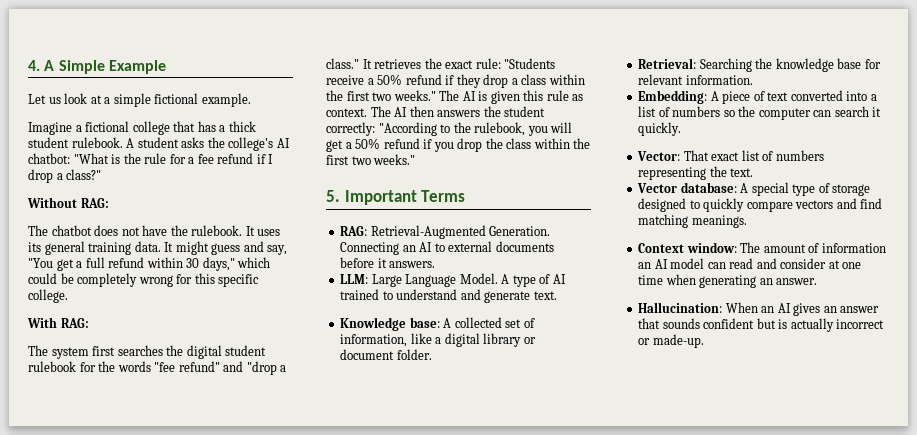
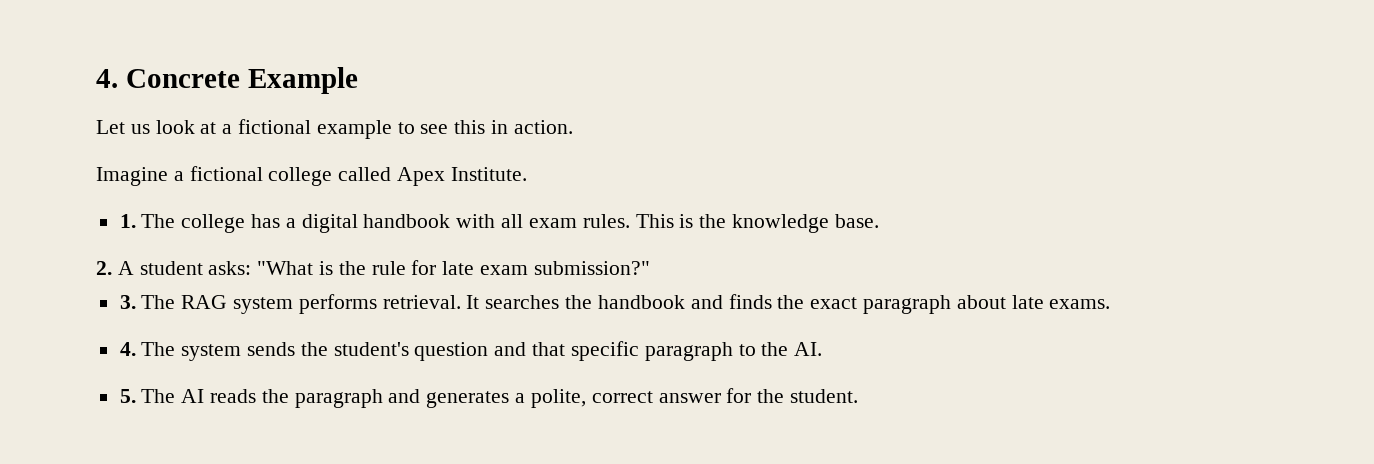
- 4. A Simple Example
+ 4. Concrete Example
- Let us look at a simple fictional example.
- Imagine a fictional college that has a thick student rulebook. A student asks the college's AI chatbot: "What is the rule for a fee refund if I drop a class?"
- Without RAG:
- The chatbot does not have the rulebook. It uses its general training data. It might guess and say, "You get a full refund within 30 days," which could be completely wrong for this specific college.
- With RAG:
- The system first searches the digital student rulebook for the words "fee refund" and "drop a class." It retrieves the exact rule: "Students receive a 50% refund if they drop a class within the first two weeks." The AI is given this rule as context. The AI then answers the student correctly: "According to the rulebook, you will get a 50% refund if you drop the class within the first two weeks."
- 5. Important Terms
- RAG: Retrieval-Augmented Generation. Connecting an AI to external documents before it answers.
- LLM: Large Language Model. A type of AI trained to understand and generate text.
- Knowledge base: A collected set of information, like a digital library or document folder.
- Retrieval: Searching the knowledge base for relevant information.
- Embedding: A piece of text converted into a list of numbers so the computer can search it quickly.
- Vector: That exact list of numbers representing the text.
- Vector database: A special type of storage designed to quickly compare vectors and find matching meanings.
- Context window: The amount of information an AI model can read and consider at one time when generating an answer.
- Hallucination: When an AI gives an answer that sounds confident but is actually incorrect or made-up.
+ Let us look at a fictional example to see this in action.
+ Imagine a fictional college called Apex Institute.
+ 1. The college has a digital handbook with all exam rules. This is the knowledge base.
+ 2. A student asks: "What is the rule for late exam submission?"
+ 3. The RAG system performs retrieval. It searches the handbook and finds the exact paragraph about late exams.
+ 4. The system sends the student's question and that specific paragraph to the AI.
+ 5. The AI reads the paragraph and generates a polite, correct answer for the student.

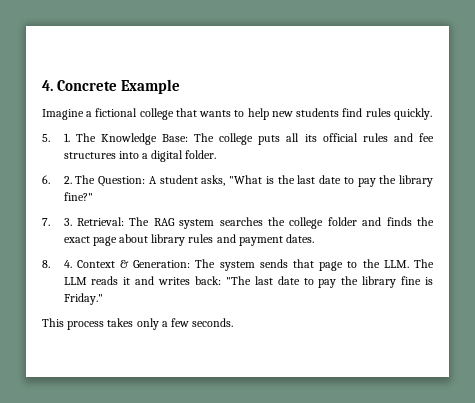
- Let us look at a fictional example to see this in action.
- Imagine a fictional college called Apex Institute.
- 1. The college has a digital handbook with all exam rules. This is the knowledge base.
- 2. A student asks: "What is the rule for late exam submission?"
- 3. The RAG system performs retrieval. It searches the handbook and finds the exact paragraph about late exams.
- 4. The system sends the student's question and that specific paragraph to the AI.
- 5. The AI reads the paragraph and generates a polite, correct answer for the student.
+ Imagine a fictional college that wants to help new students find rules quickly.
+ 5. 1. The Knowledge Base: The college puts all its official rules and fee structures into a digital folder.
+ 6. 2. The Question: A student asks, "What is the last date to pay the library fine?"
+ 7. 3. Retrieval: The RAG system searches the college folder and finds the exact page about library rules and payment dates.
+ 8. 4. Context & Generation: The system sends that page to the LLM. The LLM reads it and writes back: "The last date to pay the library fine is Friday."
+ This process takes only a few seconds.

